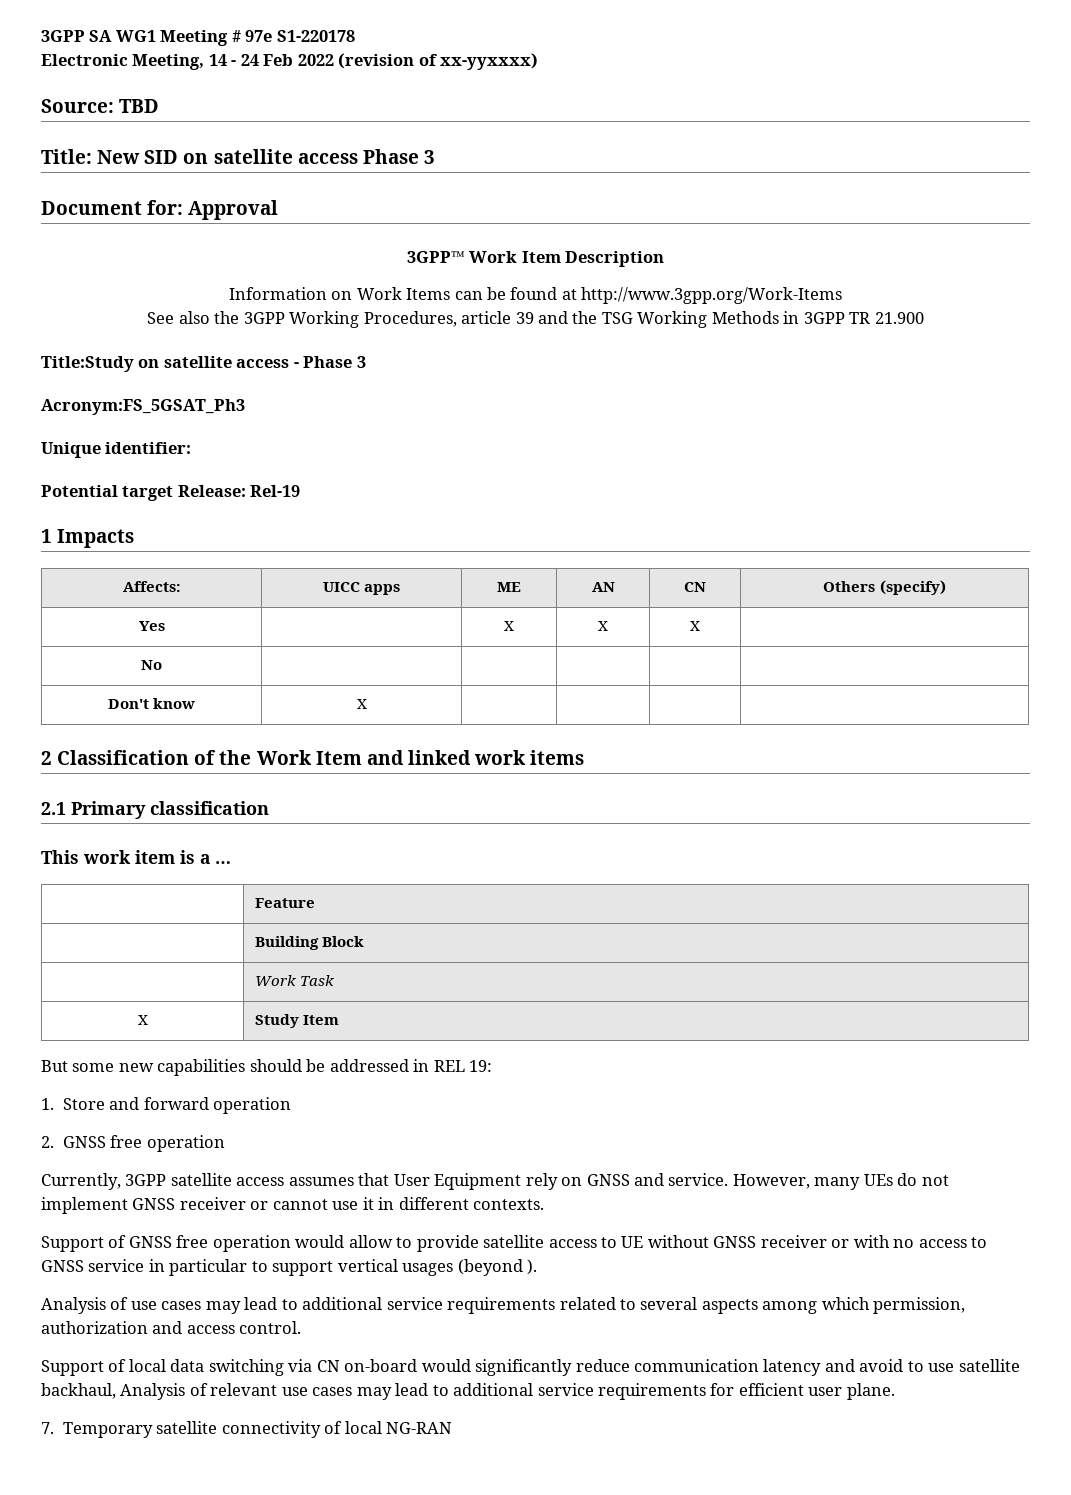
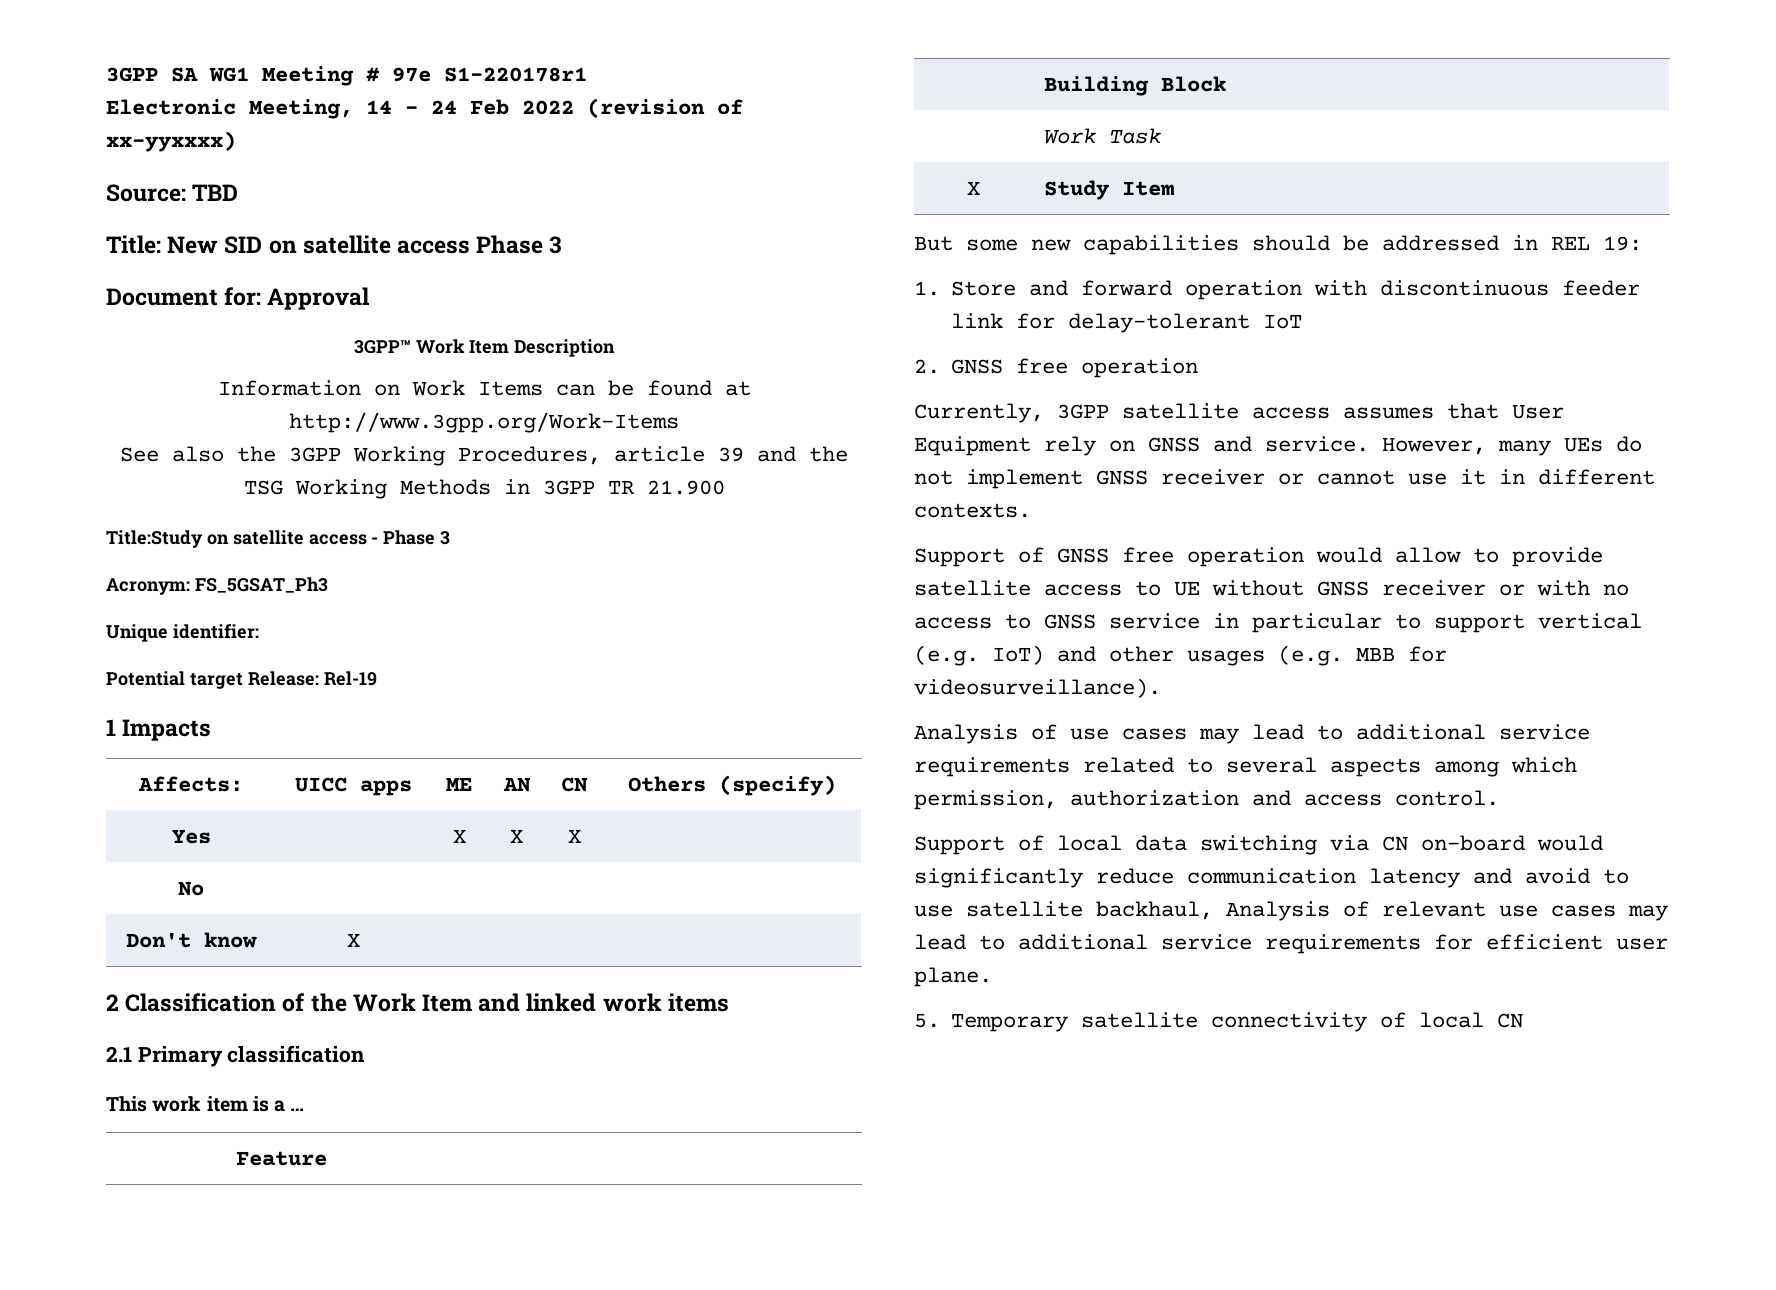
- 3GPP SA WG1 Meeting # 97e S1-220178
+ 3GPP SA WG1 Meeting # 97e S1-220178r1
- Acronym:FS_5GSAT_Ph3
+ Acronym: FS_5GSAT_Ph3
- 1. Store and forward operation
+ 1. Store and forward operation with discontinuous feeder link for delay-tolerant IoT
- Support of GNSS free operation would allow to provide satellite access to UE without GNSS receiver or with no access to GNSS service in particular to support vertical usages (beyond ).
+ Support of GNSS free operation would allow to provide satellite access to UE without GNSS receiver or with no access to GNSS service in particular to support vertical (e.g. IoT) and other usages (e.g. MBB for videosurveillance).
- 7. Temporary satellite connectivity of local NG-RAN
+ 5. Temporary satellite connectivity of local CN

